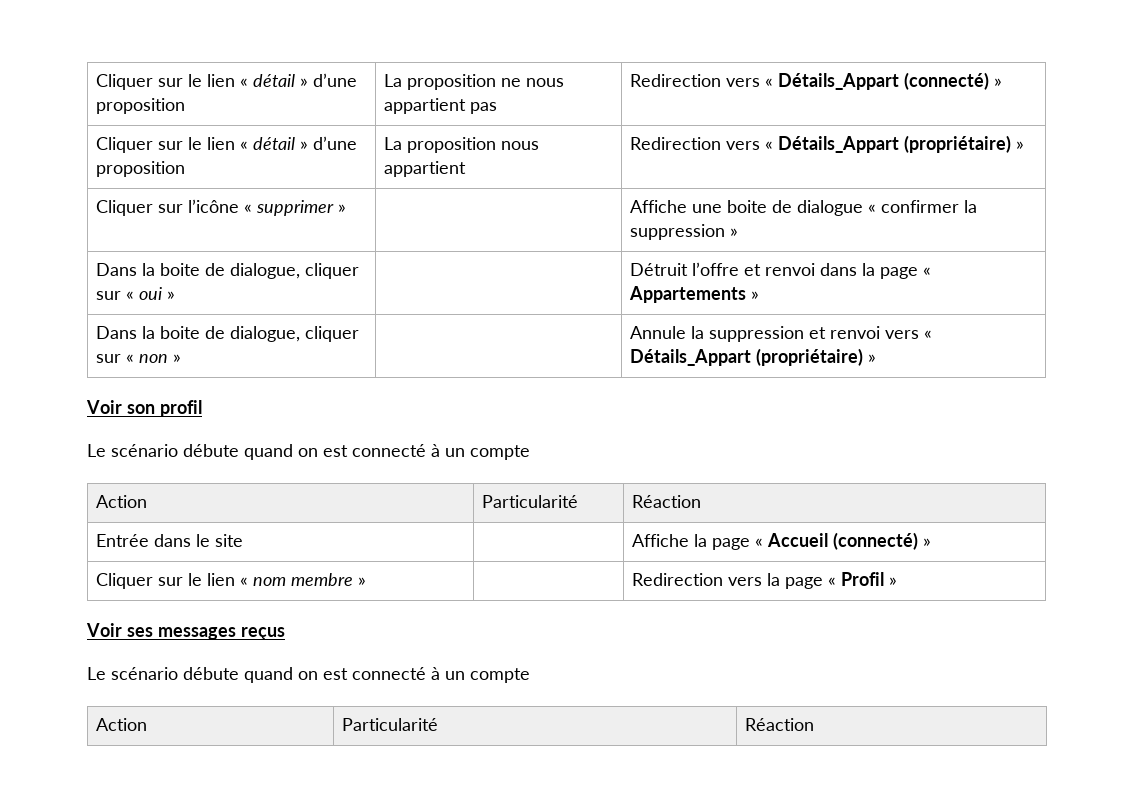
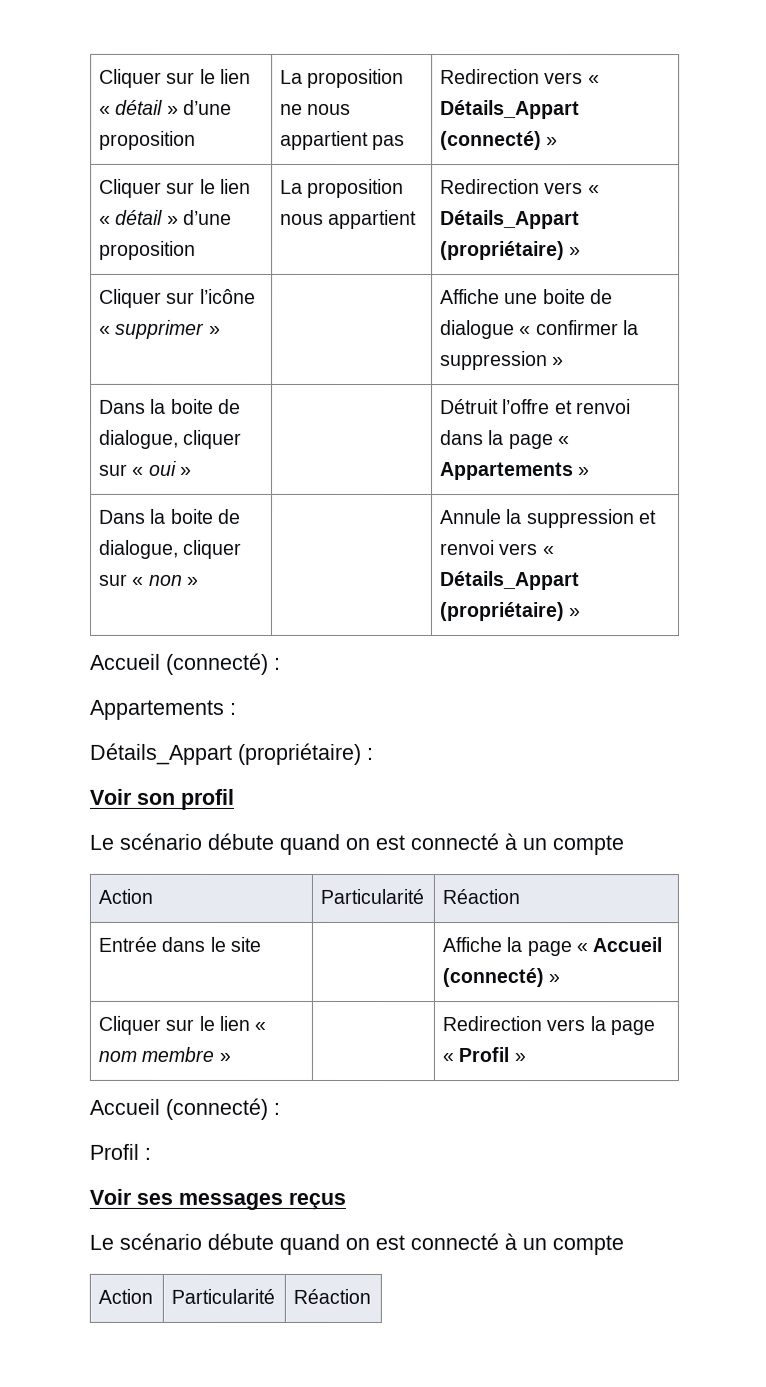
  Dans la boite de dialogue, cliquer sur « non » | | Annule la suppression et renvoi vers « Détails_Appart (propriétaire) »
+ Accueil (connecté) :
+ Appartements :
+ Détails_Appart (propriétaire) :
  Cliquer sur le lien « nom membre » | | Redirection vers la page « Profil »
+ Accueil (connecté) :
+ Profil :

